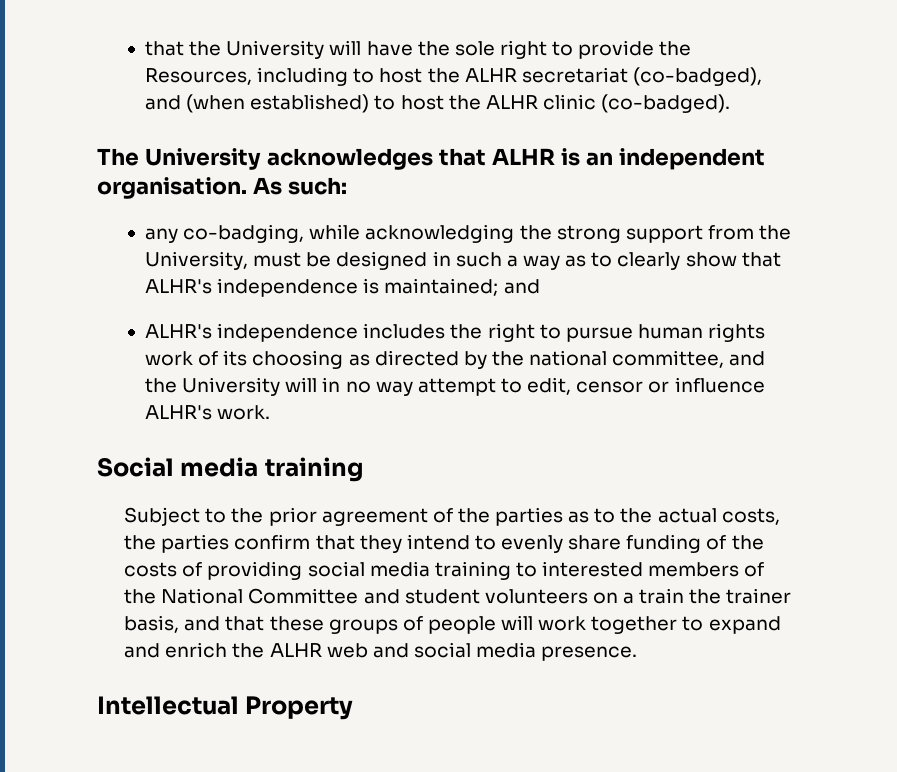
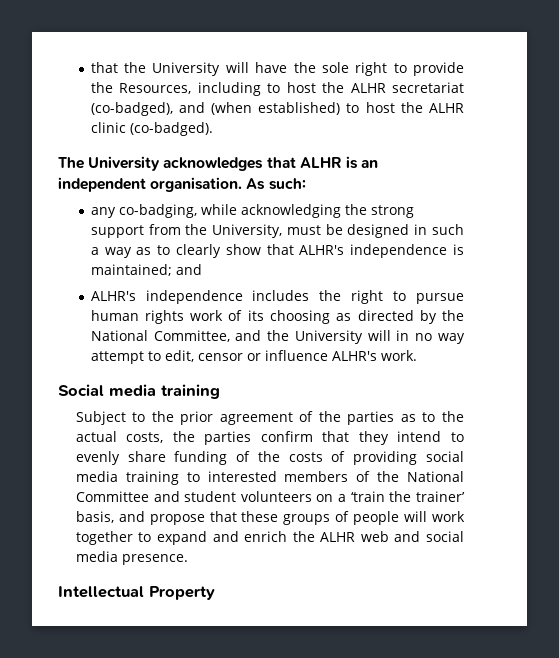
- ALHR's independence includes the right to pursue human rights work of its choosing as directed by the national committee, and the University will in no way attempt to edit, censor or influence ALHR's work.
+ ALHR's independence includes the right to pursue human rights work of its choosing as directed by the National Committee, and the University will in no way attempt to edit, censor or influence ALHR's work.
- Subject to the prior agreement of the parties as to the actual costs, the parties confirm that they intend to evenly share funding of the costs of providing social media training to interested members of the National Committee and student volunteers on a train the trainer basis, and that these groups of people will work together to expand and enrich the ALHR web and social media presence.
+ Subject to the prior agreement of the parties as to the actual costs, the parties confirm that they intend to evenly share funding of the costs of providing social media training to interested members of the National Committee and student volunteers on a ‘train the trainer’ basis, and propose that these groups of people will work together to expand and enrich the ALHR web and social media presence.

